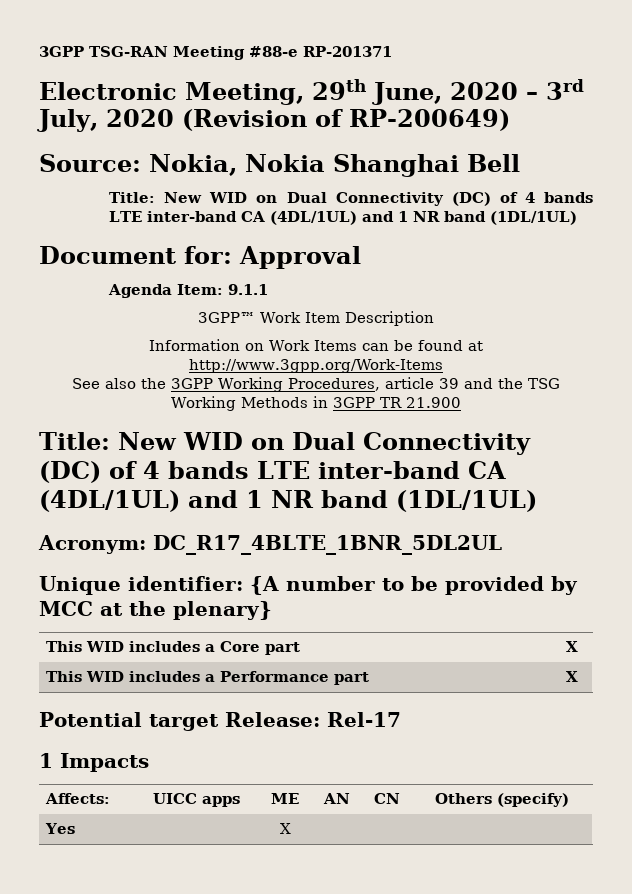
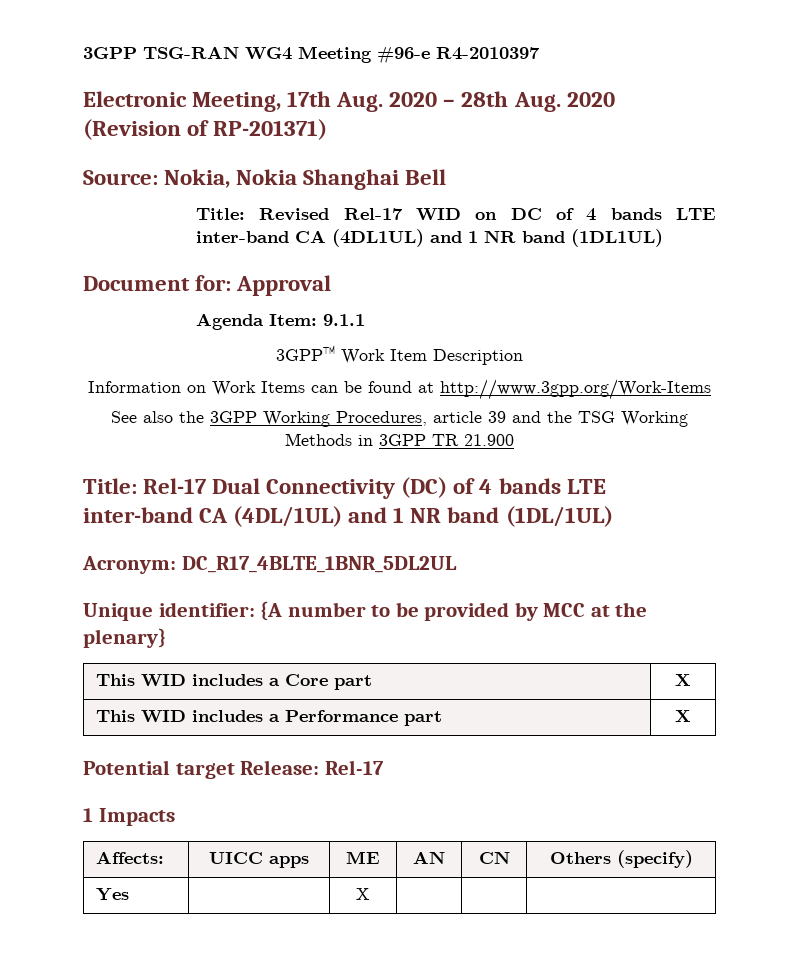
- 3GPP TSG-RAN Meeting #88-e RP-201371
- Electronic Meeting, 29th June, 2020 – 3rd July, 2020 (Revision of RP-200649)
+ 3GPP TSG-RAN WG4 Meeting #96-e R4-2010397
+ Electronic Meeting, 17th Aug. 2020 – 28th Aug. 2020 (Revision of RP-201371)
  Source: Nokia, Nokia Shanghai Bell
- Title: New WID on Dual Connectivity (DC) of 4 bands LTE inter-band CA (4DL/1UL) and 1 NR band (1DL/1UL)
+ Title: Revised Rel-17 WID on DC of 4 bands LTE inter-band CA (4DL1UL) and 1 NR band (1DL1UL)
  See also the 3GPP Working Procedures, article 39 and the TSG Working Methods in 3GPP TR 21.900
- Title: New WID on Dual Connectivity (DC) of 4 bands LTE inter-band CA (4DL/1UL) and 1 NR band (1DL/1UL)
+ Title: Rel-17 Dual Connectivity (DC) of 4 bands LTE inter-band CA (4DL/1UL) and 1 NR band (1DL/1UL)

